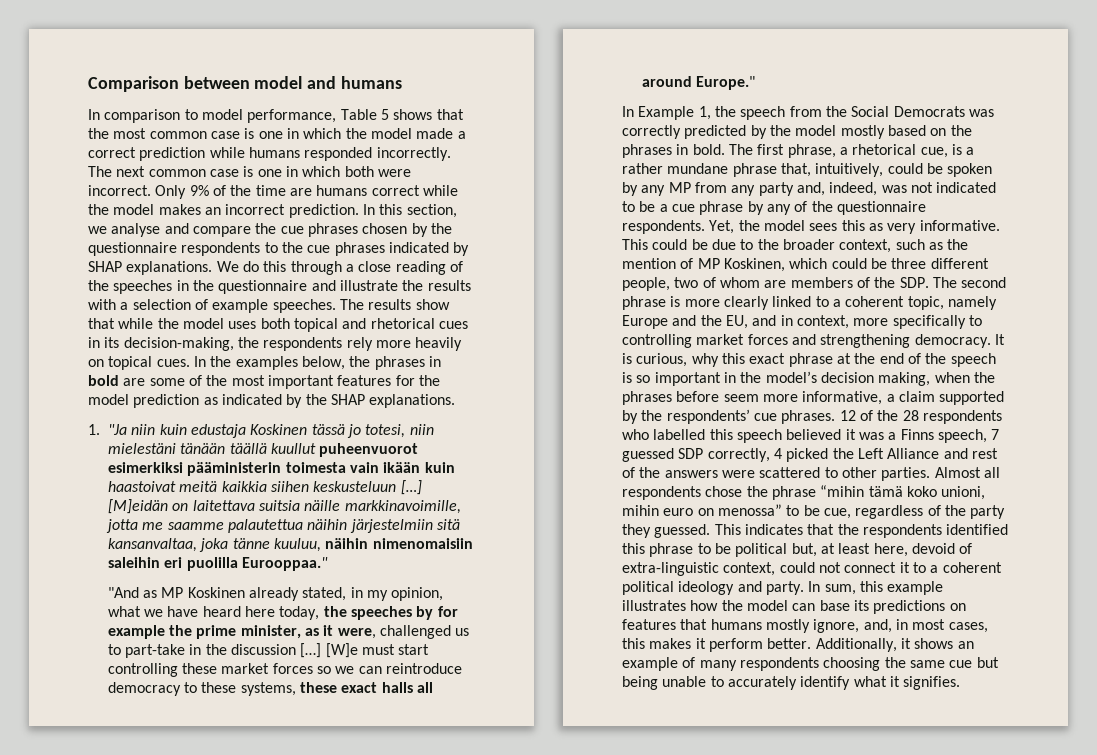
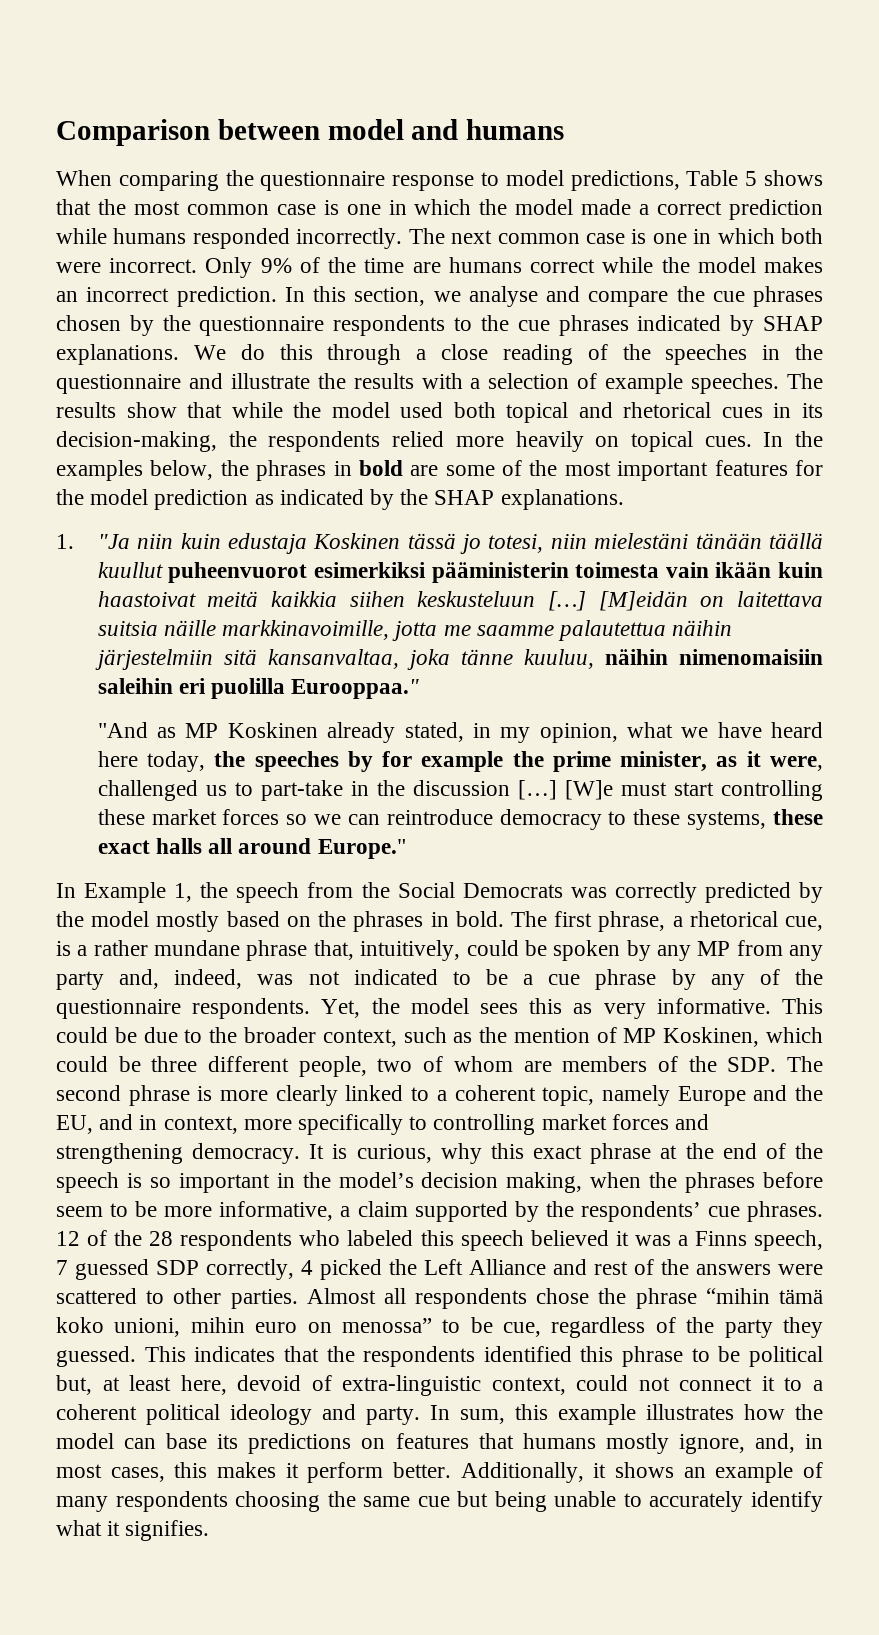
- In comparison to model performance, Table 5 shows that the most common case is one in which the model made a correct prediction while humans responded incorrectly.
+ When comparing the questionnaire response to model predictions, Table 5 shows that the most common case is one in which the model made a correct prediction while humans responded incorrectly.
- The results show that while the model uses both topical and rhetorical cues in its decision-making, the respondents rely more heavily on topical cues.
+ The results show that while the model used both topical and rhetorical cues in its decision-making, the respondents relied more heavily on topical cues.
- It is curious, why this exact phrase at the end of the speech is so important in the model’s decision making, when the phrases before seem more informative, a claim supported by the respondents’ cue phrases.
+ It is curious, why this exact phrase at the end of the speech is so important in the model’s decision making, when the phrases before seem to be more informative, a claim supported by the respondents’ cue phrases.
- 12 of the 28 respondents who labelled this speech believed it was a Finns speech, 7 guessed SDP correctly, 4 picked the Left Alliance and rest of the answers were scattered to other parties.
+ 12 of the 28 respondents who labeled this speech believed it was a Finns speech, 7 guessed SDP correctly, 4 picked the Left Alliance and rest of the answers were scattered to other parties.

